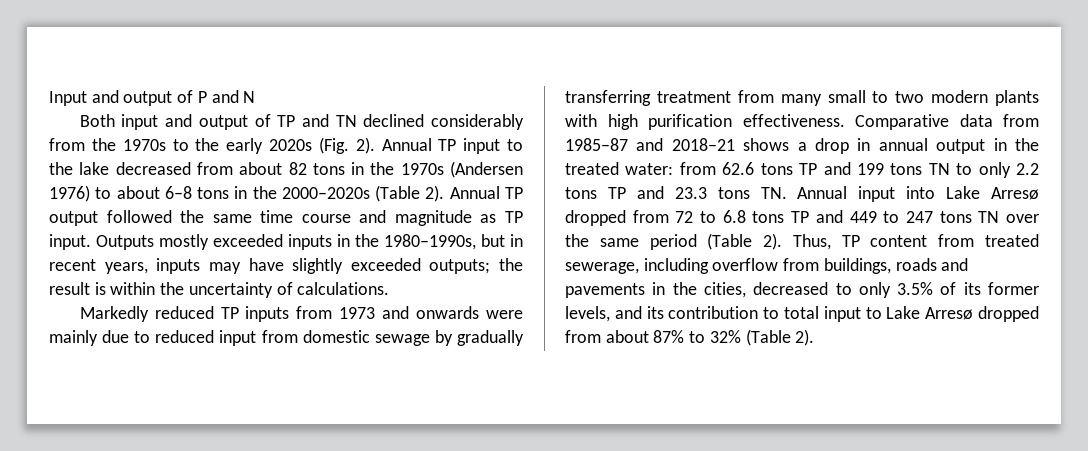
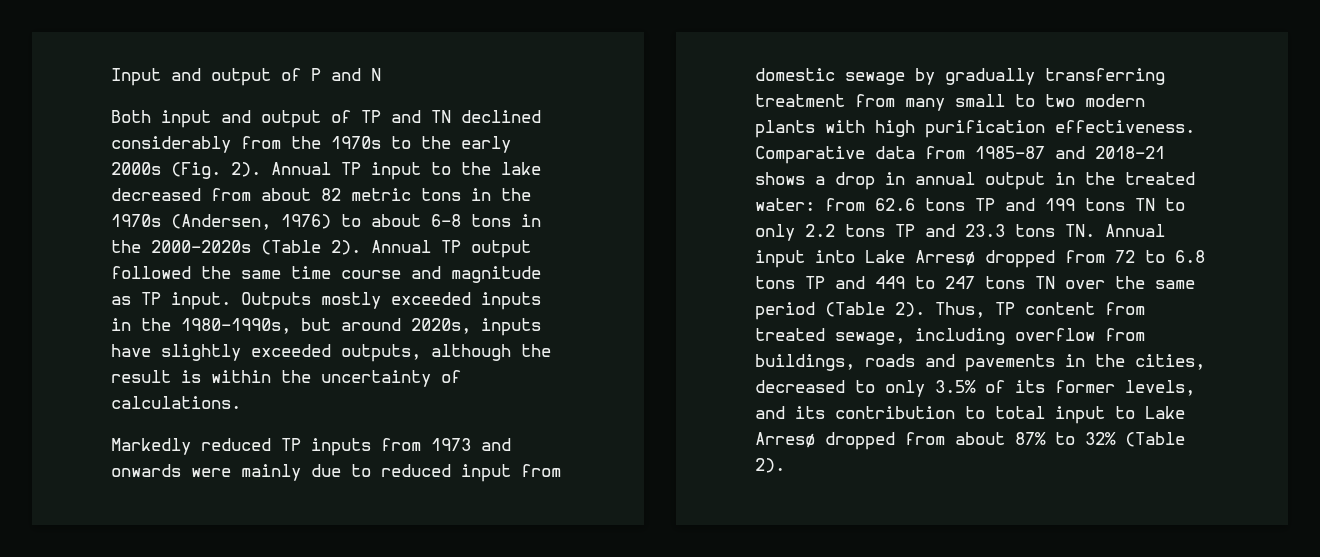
- Both input and output of TP and TN declined considerably from the 1970s to the early 2020s (Fig. 2).
+ Both input and output of TP and TN declined considerably from the 1970s to the early 2000s (Fig. 2).
- Annual TP input to the lake decreased from about 82 tons in the 1970s (Andersen 1976) to about 6–8 tons in the 2000–2020s (Table 2).
+ Annual TP input to the lake decreased from about 82 metric tons in the 1970s (Andersen, 1976) to about 6–8 tons in the 2000–2020s (Table 2).
- Outputs mostly exceeded inputs in the 1980–1990s, but in recent years, inputs may have slightly exceeded outputs; the result is within the uncertainty of calculations.
+ Outputs mostly exceeded inputs in the 1980–1990s, but around 2020s, inputs have slightly exceeded outputs, although the result is within the uncertainty of calculations.
- Thus, TP content from treated sewerage, including overflow from buildings, roads and pavements in the cities, decreased to only 3.5% of its former levels, and its contribution to total input to Lake Arresø dropped from about 87% to 32% (Table 2).
+ Thus, TP content from treated sewage, including overflow from buildings, roads and pavements in the cities, decreased to only 3.5% of its former levels, and its contribution to total input to Lake Arresø dropped from about 87% to 32% (Table 2).

